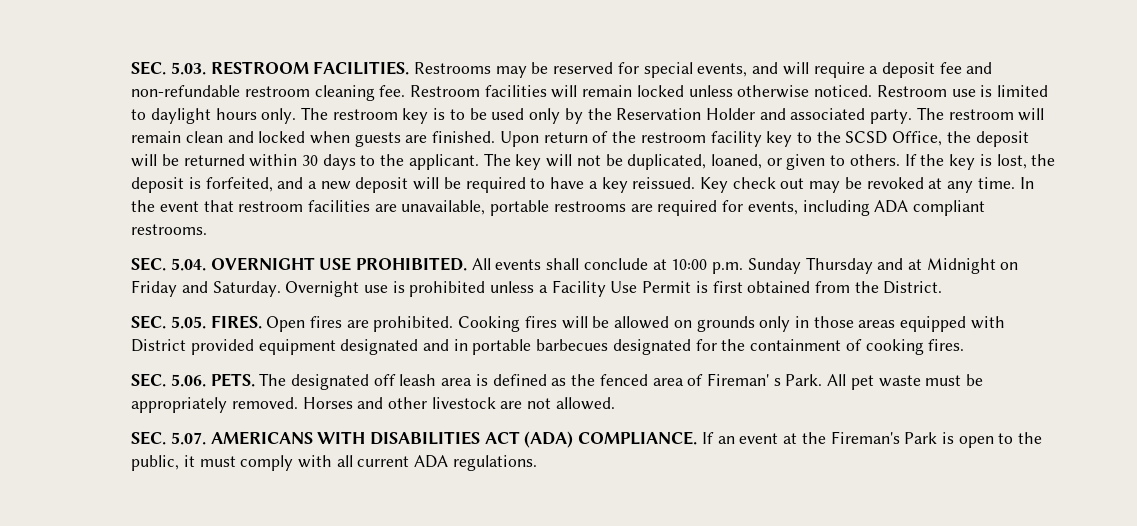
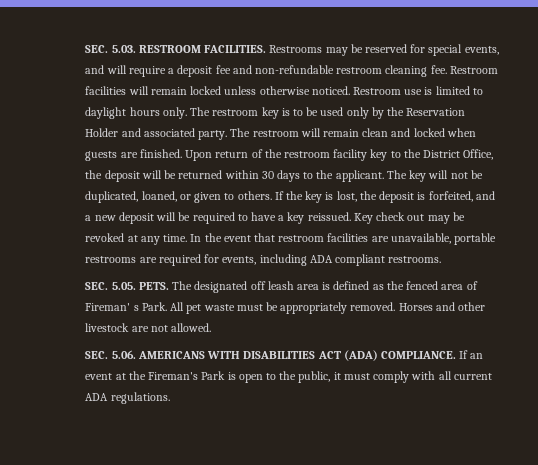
- Upon return of the restroom facility key to the SCSD Office, the deposit will be returned within 30 days to the applicant.
+ Upon return of the restroom facility key to the District Office, the deposit will be returned within 30 days to the applicant.
- SEC. 5.04. OVERNIGHT USE PROHIBITED. All events shall conclude at 10:00 p.m. Sunday Thursday and at Midnight on Friday and Saturday. Overnight use is prohibited unless a Facility Use Permit is first obtained from the District.
- SEC. 5.05. FIRES. Open fires are prohibited. Cooking fires will be allowed on grounds only in those areas equipped with District provided equipment designated and in portable barbecues designated for the containment of cooking fires.
- SEC. 5.06. PETS.
+ SEC. 5.05. PETS.
- SEC. 5.07. AMERICANS WITH DISABILITIES ACT (ADA) COMPLIANCE.
+ SEC. 5.06. AMERICANS WITH DISABILITIES ACT (ADA) COMPLIANCE.

